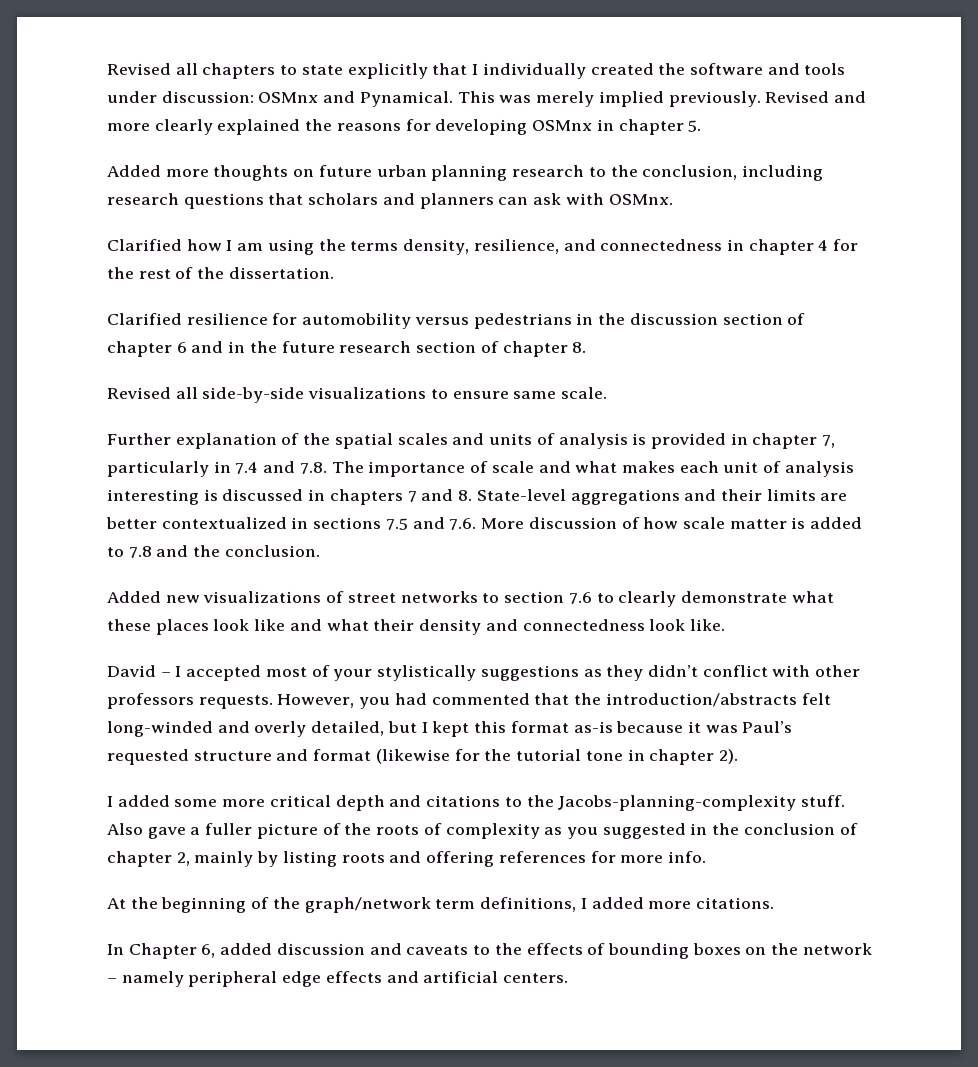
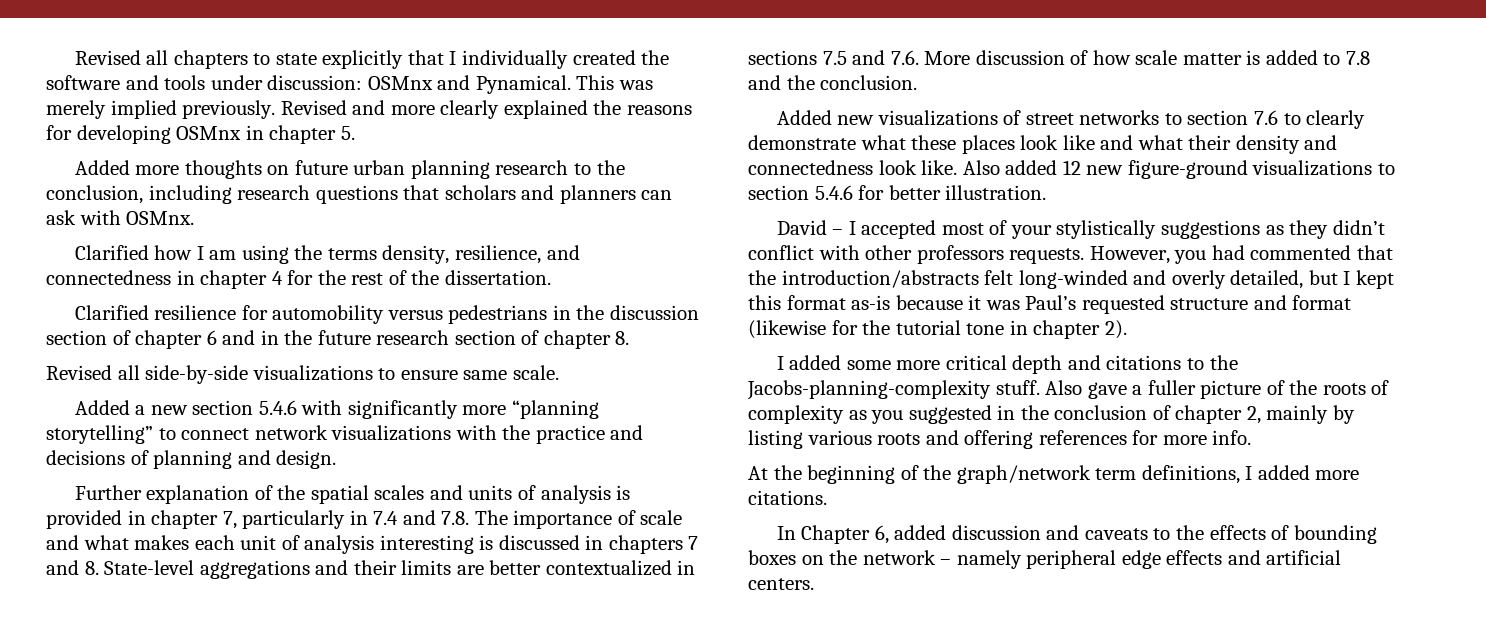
+ Added a new section 5.4.6 with significantly more “planning storytelling” to connect network visualizations with the practice and decisions of planning and design.
+ Also added 12 new figure-ground visualizations to section 5.4.6 for better illustration.
- Also gave a fuller picture of the roots of complexity as you suggested in the conclusion of chapter 2, mainly by listing roots and offering references for more info.
+ Also gave a fuller picture of the roots of complexity as you suggested in the conclusion of chapter 2, mainly by listing various roots and offering references for more info.

